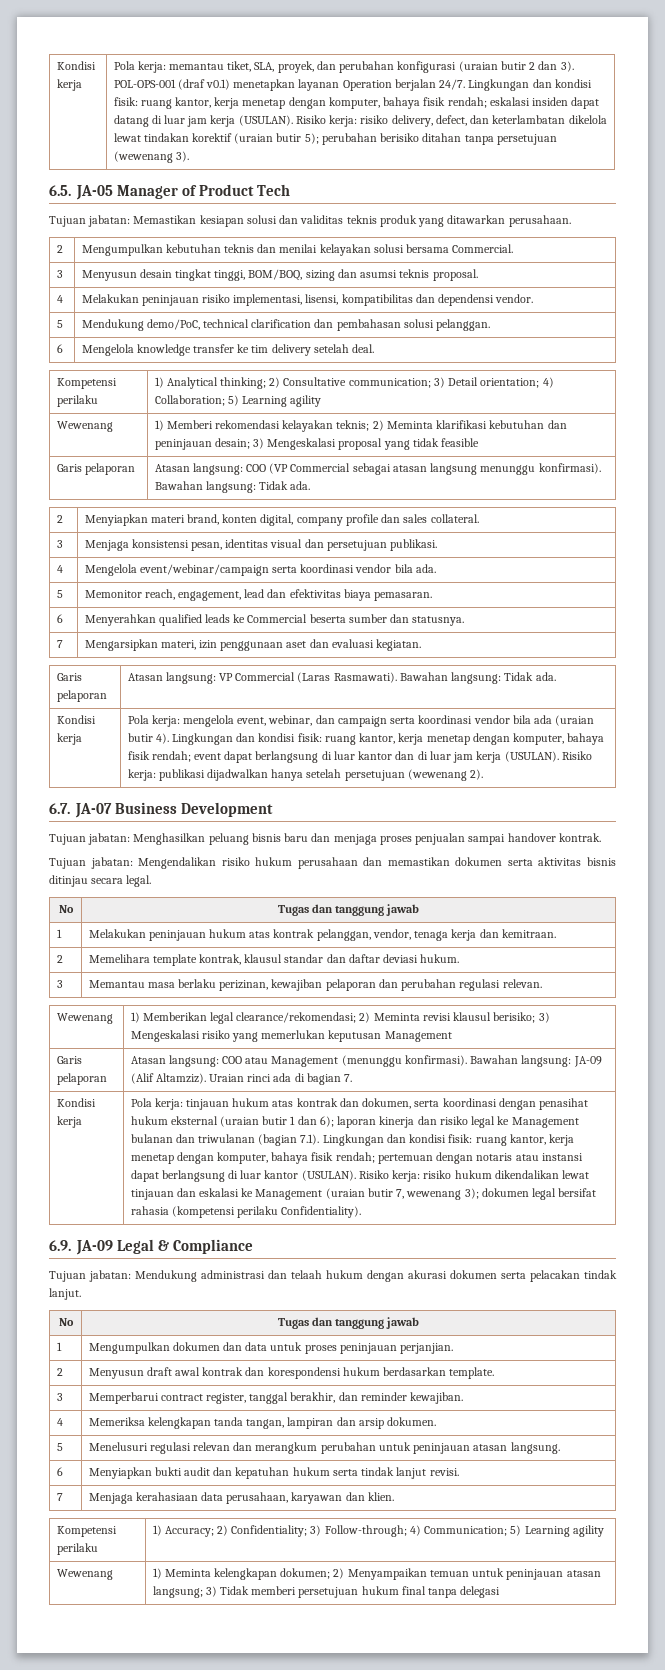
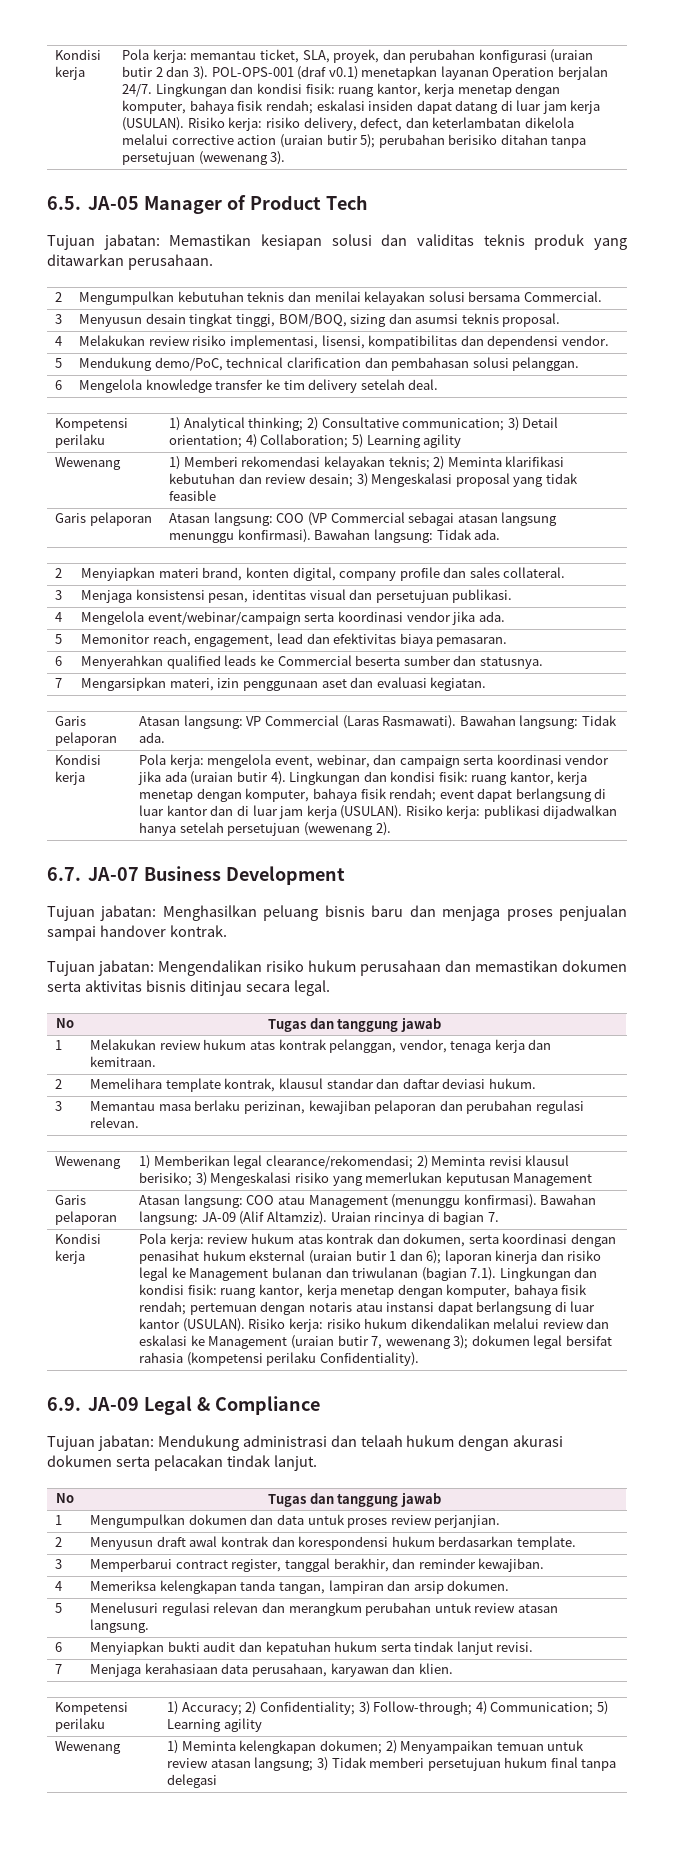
- Pola kerja: memantau tiket, SLA, proyek, dan perubahan konfigurasi (uraian butir 2 dan 3).
+ Pola kerja: memantau ticket, SLA, proyek, dan perubahan konfigurasi (uraian butir 2 dan 3).
- Risiko kerja: risiko delivery, defect, dan keterlambatan dikelola lewat tindakan korektif (uraian butir 5); perubahan berisiko ditahan tanpa persetujuan (wewenang 3).
+ Risiko kerja: risiko delivery, defect, dan keterlambatan dikelola melalui corrective action (uraian butir 5); perubahan berisiko ditahan tanpa persetujuan (wewenang 3).
- 4 | Melakukan peninjauan risiko implementasi, lisensi, kompatibilitas dan dependensi vendor.
+ 4 | Melakukan review risiko implementasi, lisensi, kompatibilitas dan dependensi vendor.
- Wewenang | 1) Memberi rekomendasi kelayakan teknis; 2) Meminta klarifikasi kebutuhan dan peninjauan desain; 3) Mengeskalasi proposal yang tidak feasible
+ Wewenang | 1) Memberi rekomendasi kelayakan teknis; 2) Meminta klarifikasi kebutuhan dan review desain; 3) Mengeskalasi proposal yang tidak feasible
- 4 | Mengelola event/webinar/campaign serta koordinasi vendor bila ada.
+ 4 | Mengelola event/webinar/campaign serta koordinasi vendor jika ada.
- Pola kerja: mengelola event, webinar, dan campaign serta koordinasi vendor bila ada (uraian butir 4).
+ Pola kerja: mengelola event, webinar, dan campaign serta koordinasi vendor jika ada (uraian butir 4).
- 1 | Melakukan peninjauan hukum atas kontrak pelanggan, vendor, tenaga kerja dan kemitraan.
+ 1 | Melakukan review hukum atas kontrak pelanggan, vendor, tenaga kerja dan kemitraan.
- Garis pelaporan | Atasan langsung: COO atau Management (menunggu konfirmasi). Bawahan langsung: JA-09 (Alif Altamziz). Uraian rinci ada di bagian 7.
+ Garis pelaporan | Atasan langsung: COO atau Management (menunggu konfirmasi). Bawahan langsung: JA-09 (Alif Altamziz). Uraian rincinya di bagian 7.
- Pola kerja: tinjauan hukum atas kontrak dan dokumen, serta koordinasi dengan penasihat hukum eksternal (uraian butir 1 dan 6); laporan kinerja dan risiko legal ke Management bulanan dan triwulanan (bagian 7.1). Lingkungan dan kondisi fisik: ruang kantor, kerja menetap dengan komputer, bahaya fisik rendah; pertemuan dengan notaris atau instansi dapat berlangsung di luar kantor (USULAN).
+ Pola kerja: review hukum atas kontrak dan dokumen, serta koordinasi dengan penasihat hukum eksternal (uraian butir 1 dan 6); laporan kinerja dan risiko legal ke Management bulanan dan triwulanan (bagian 7.1). Lingkungan dan kondisi fisik: ruang kantor, kerja menetap dengan komputer, bahaya fisik rendah; pertemuan dengan notaris atau instansi dapat berlangsung di luar kantor (USULAN).
- Risiko kerja: risiko hukum dikendalikan lewat tinjauan dan eskalasi ke Management (uraian butir 7, wewenang 3); dokumen legal bersifat rahasia (kompetensi perilaku Confidentiality).
+ Risiko kerja: risiko hukum dikendalikan melalui review dan eskalasi ke Management (uraian butir 7, wewenang 3); dokumen legal bersifat rahasia (kompetensi perilaku Confidentiality).
- 1 | Mengumpulkan dokumen dan data untuk proses peninjauan perjanjian.
+ 1 | Mengumpulkan dokumen dan data untuk proses review perjanjian.
- 5 | Menelusuri regulasi relevan dan merangkum perubahan untuk peninjauan atasan langsung.
+ 5 | Menelusuri regulasi relevan dan merangkum perubahan untuk review atasan langsung.
- Wewenang | 1) Meminta kelengkapan dokumen; 2) Menyampaikan temuan untuk peninjauan atasan langsung; 3) Tidak memberi persetujuan hukum final tanpa delegasi
+ Wewenang | 1) Meminta kelengkapan dokumen; 2) Menyampaikan temuan untuk review atasan langsung; 3) Tidak memberi persetujuan hukum final tanpa delegasi

